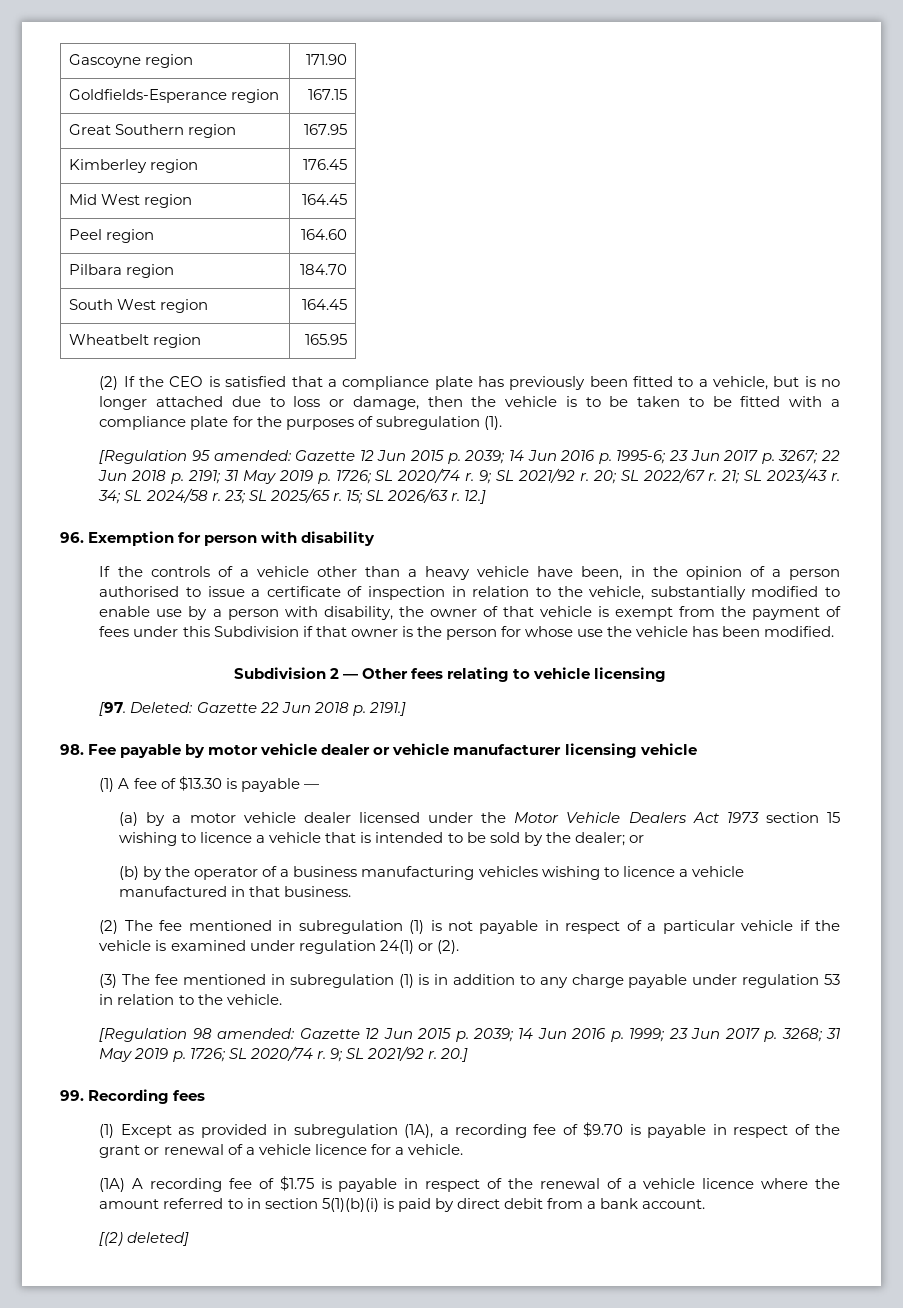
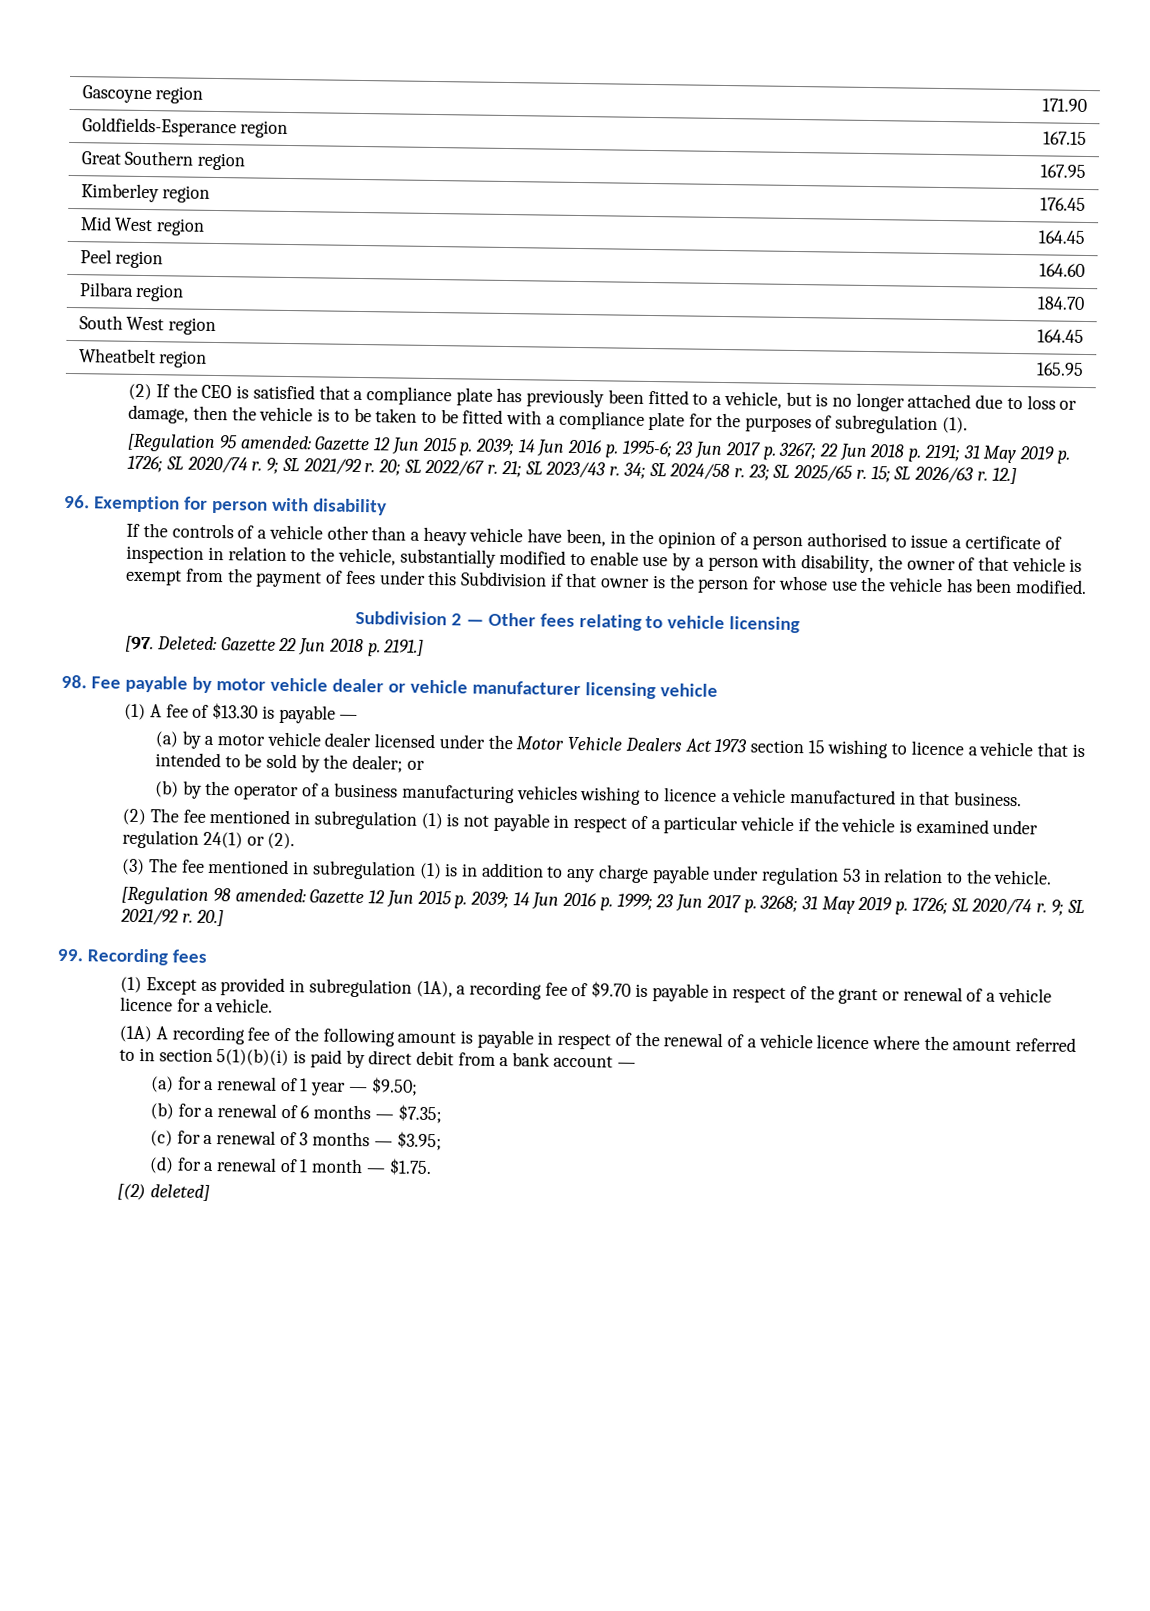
- (1A) A recording fee of $1.75 is payable in respect of the renewal of a vehicle licence where the amount referred to in section 5(1)(b)(i) is paid by direct debit from a bank account.
+ (1A) A recording fee of the following amount is payable in respect of the renewal of a vehicle licence where the amount referred to in section 5(1)(b)(i) is paid by direct debit from a bank account —
+ (a) for a renewal of 1 year — $9.50;
+ (b) for a renewal of 6 months — $7.35;
+ (c) for a renewal of 3 months — $3.95;
+ (d) for a renewal of 1 month — $1.75.

